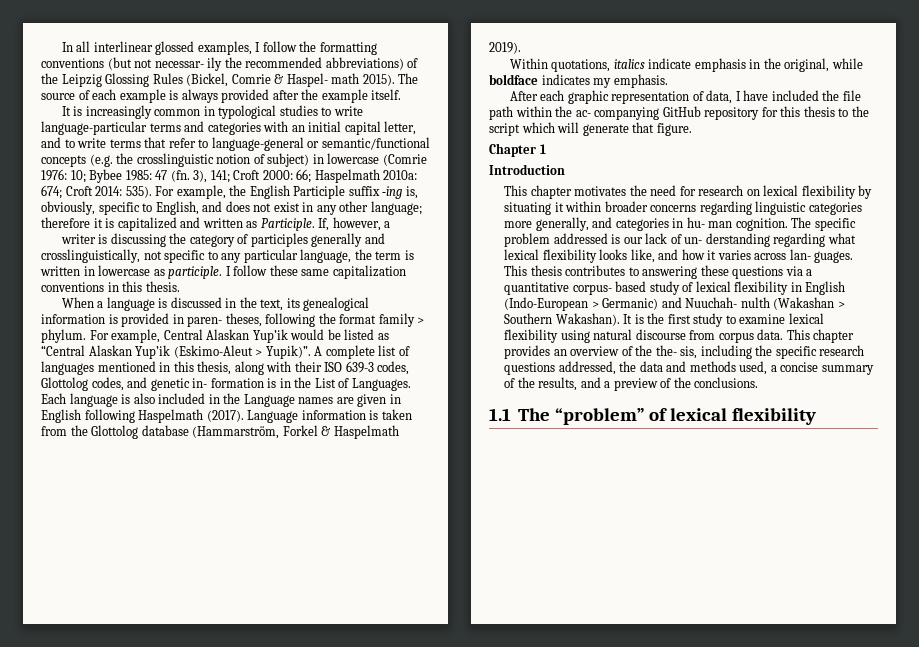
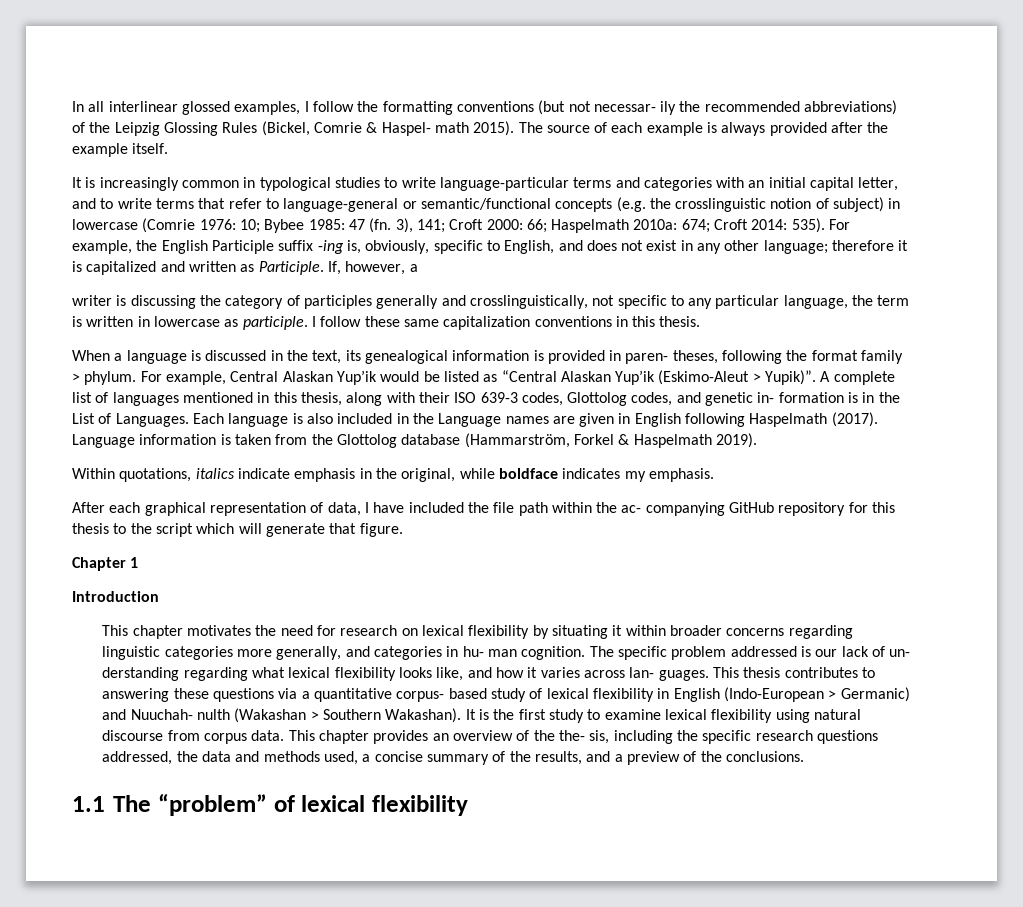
- After each graphic representation of data, I have included the file path within the ac- companying GitHub repository for this thesis to the script which will generate that figure.
+ After each graphical representation of data, I have included the file path within the ac- companying GitHub repository for this thesis to the script which will generate that figure.

